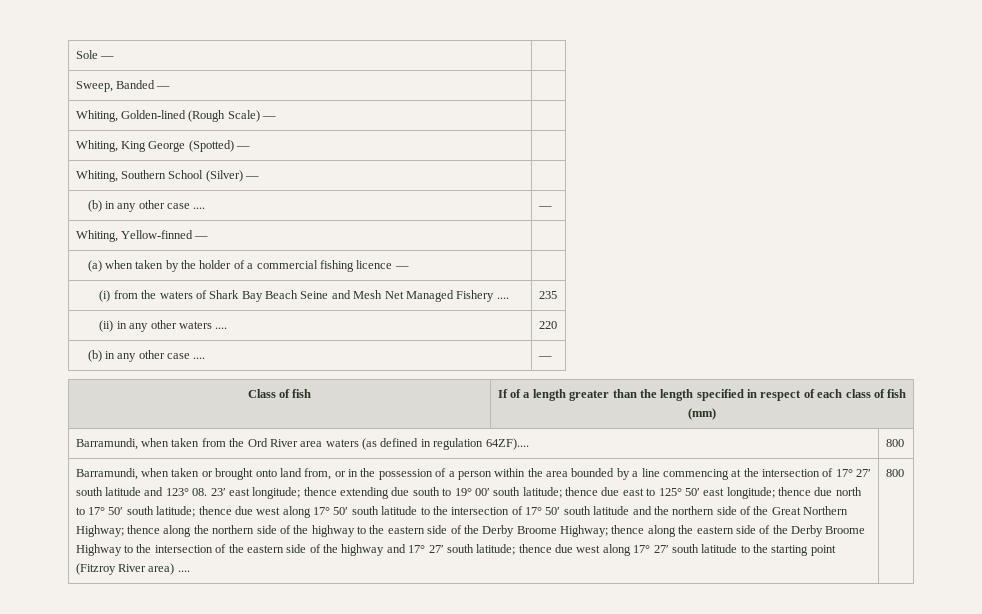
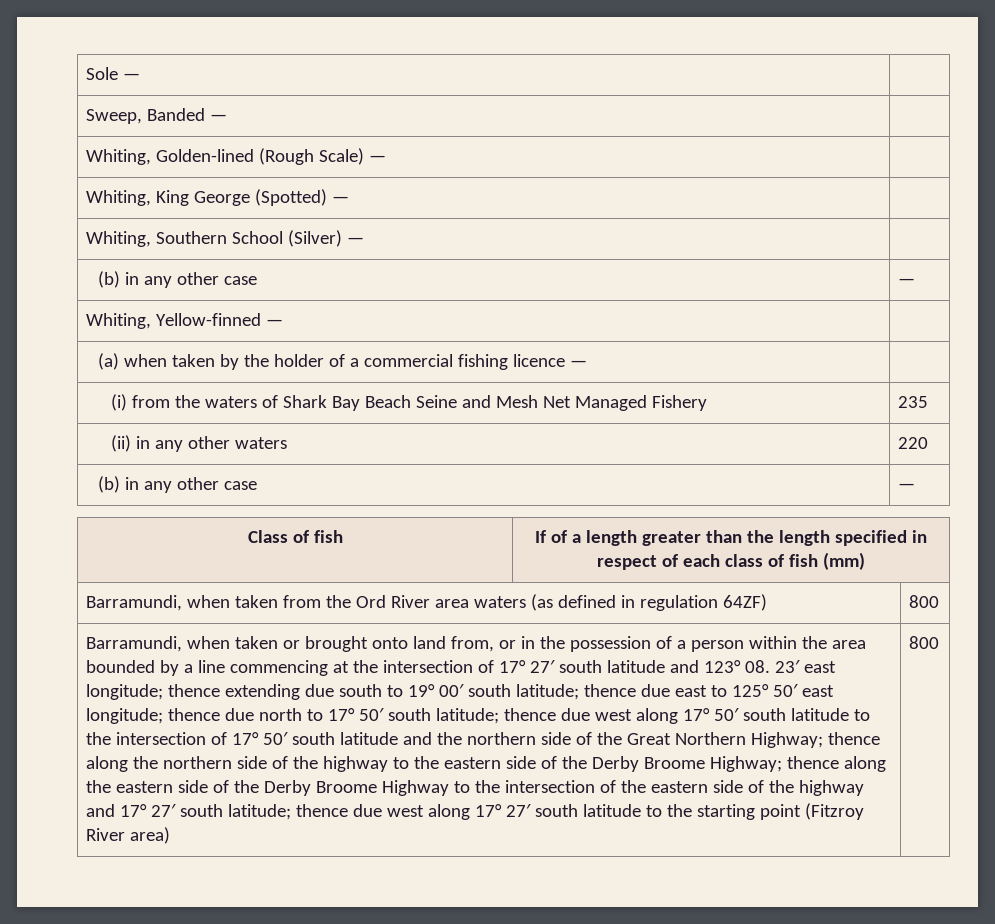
  Whiting, Southern School (Silver) — |
- (b) in any other case .... | —
+ (b) in any other case | —
- (i) from the waters of Shark Bay Beach Seine and Mesh Net Managed Fishery .... | 235
+ (i) from the waters of Shark Bay Beach Seine and Mesh Net Managed Fishery | 235
- (ii) in any other waters .... | 220
- (b) in any other case .... | —
+ (ii) in any other waters | 220
+ (b) in any other case | —
- Barramundi, when taken from the Ord River area waters (as defined in regulation 64ZF).... | 800
+ Barramundi, when taken from the Ord River area waters (as defined in regulation 64ZF) | 800
- thence due west along 17° 27′ south latitude to the starting point (Fitzroy River area) ....
+ thence due west along 17° 27′ south latitude to the starting point (Fitzroy River area)

